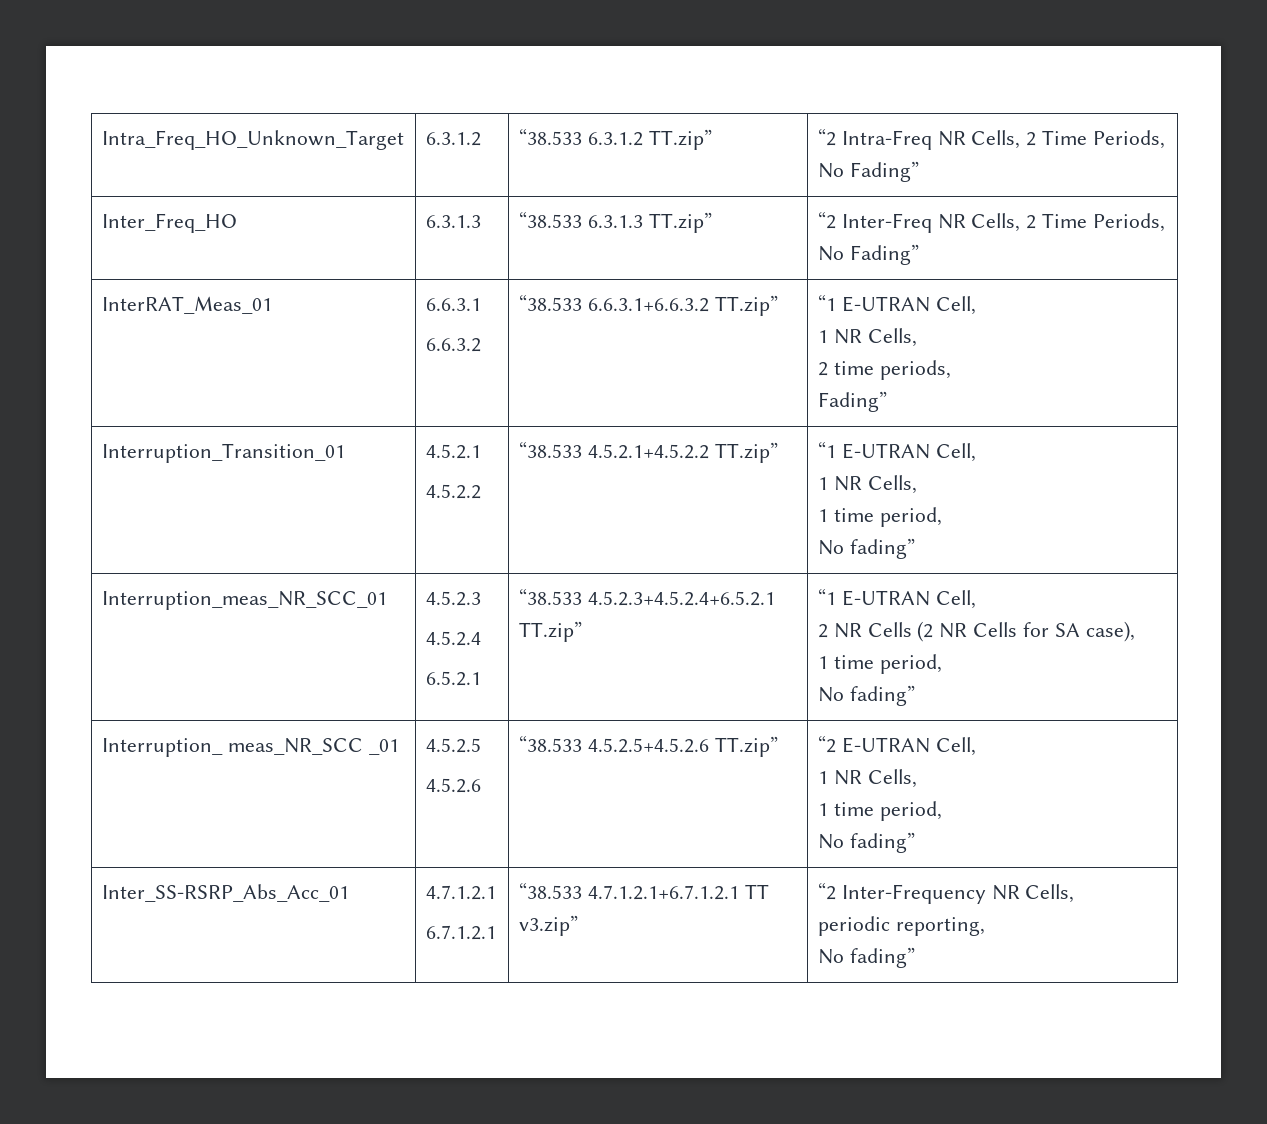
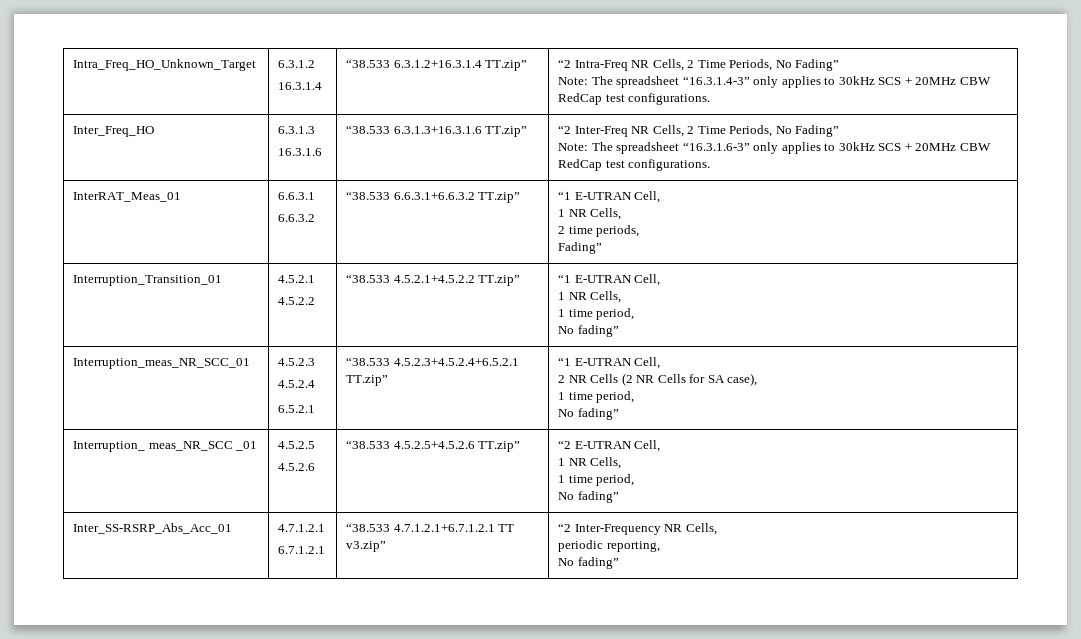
- Intra_Freq_HO_Unknown_Target | 6.3.1.2 | “38.533 6.3.1.2 TT.zip” | “2 Intra-Freq NR Cells, 2 Time Periods, No Fading”
+ Intra_Freq_HO_Unknown_Target | 6.3.1.2
+ 16.3.1.4 | “38.533 6.3.1.2+16.3.1.4 TT.zip” | “2 Intra-Freq NR Cells, 2 Time Periods, No Fading”
+ Note: The spreadsheet “16.3.1.4-3” only applies to 30kHz SCS + 20MHz CBW RedCap test configurations.
- Inter_Freq_HO | 6.3.1.3 | “38.533 6.3.1.3 TT.zip” | “2 Inter-Freq NR Cells, 2 Time Periods, No Fading”
+ Inter_Freq_HO | 6.3.1.3
+ 16.3.1.6 | “38.533 6.3.1.3+16.3.1.6 TT.zip” | “2 Inter-Freq NR Cells, 2 Time Periods, No Fading”
+ Note: The spreadsheet “16.3.1.6-3” only applies to 30kHz SCS + 20MHz CBW RedCap test configurations.

